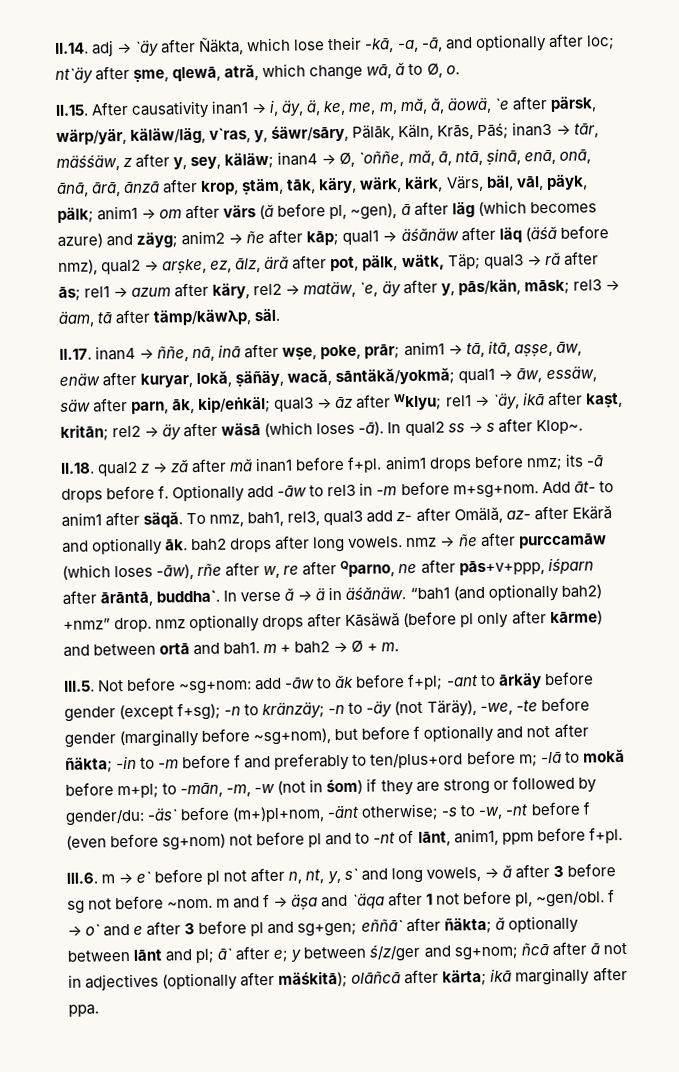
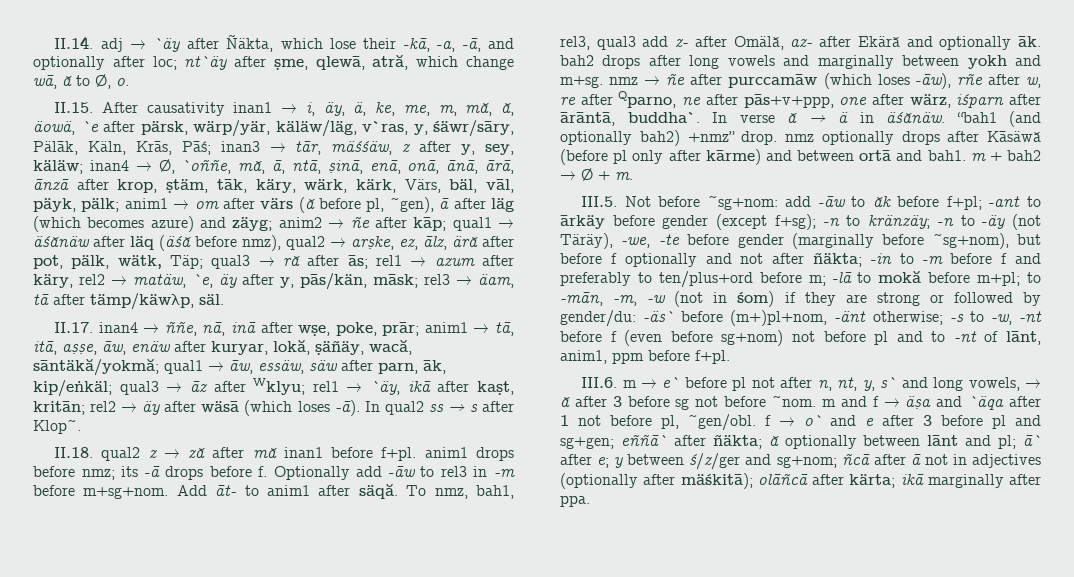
- To nmz, bah1, rel3, qual3 add z- after Omälă, az- after Ekäră and optionally āk. bah2 drops after long vowels. nmz → ñe after purccamāw (which loses -āw), rñe after w, re after Qparno, ne after pās+v+ppp, iśparn after ārāntā, buddha`.
+ To nmz, bah1, rel3, qual3 add z- after Omälă, az- after Ekäră and optionally āk. bah2 drops after long vowels and marginally between yokh and m+sg. nmz → ñe after purccamāw (which loses -āw), rñe after w, re after Qparno, ne after pās+v+ppp, one after wärz, iśparn after ārāntā, buddha`.

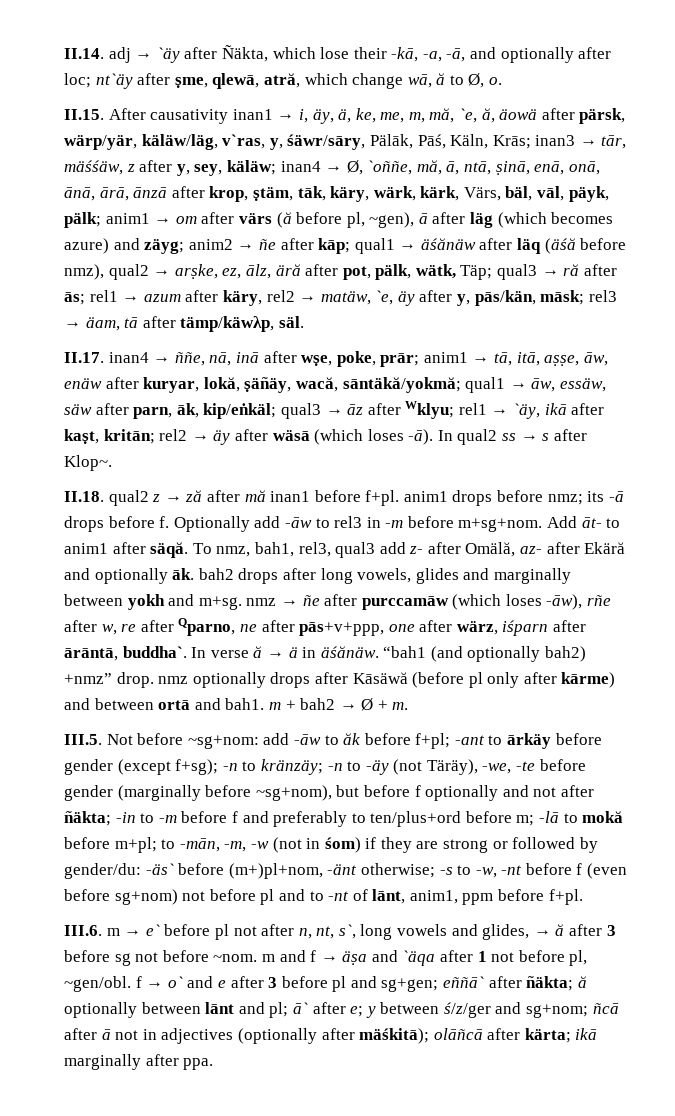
- II.15. After causativity inan1 → i, äy, ä, ke, me, m, mă, ă, äowä, `e after pärsk, wärp/yär, käläw/läg, v`ras, y, śäwr/sāry, Pälāk, Käln, Krās, Pāś;
+ II.15. After causativity inan1 → i, äy, ä, ke, me, m, mă, `e, ă, äowä after pärsk, wärp/yär, käläw/läg, v`ras, y, śäwr/sāry, Pälāk, Pāś, Käln, Krās;
- To nmz, bah1, rel3, qual3 add z- after Omälă, az- after Ekäră and optionally āk. bah2 drops after long vowels and marginally between yokh and m+sg. nmz → ñe after purccamāw (which loses -āw), rñe after w, re after Qparno, ne after pās+v+ppp, one after wärz, iśparn after ārāntā, buddha`.
+ To nmz, bah1, rel3, qual3 add z- after Omälă, az- after Ekäră and optionally āk. bah2 drops after long vowels, glides and marginally between yokh and m+sg. nmz → ñe after purccamāw (which loses -āw), rñe after w, re after Qparno, ne after pās+v+ppp, one after wärz, iśparn after ārāntā, buddha`.
- III.6. m → e` before pl not after n, nt, y, s` and long vowels, → ă after 3 before sg not before ~nom. m and f → äṣa and `äqa after 1 not before pl, ~gen/obl. f → o` and e after 3 before pl and sg+gen;
+ III.6. m → e` before pl not after n, nt, s`, long vowels and glides, → ă after 3 before sg not before ~nom. m and f → äṣa and `äqa after 1 not before pl, ~gen/obl. f → o` and e after 3 before pl and sg+gen;

